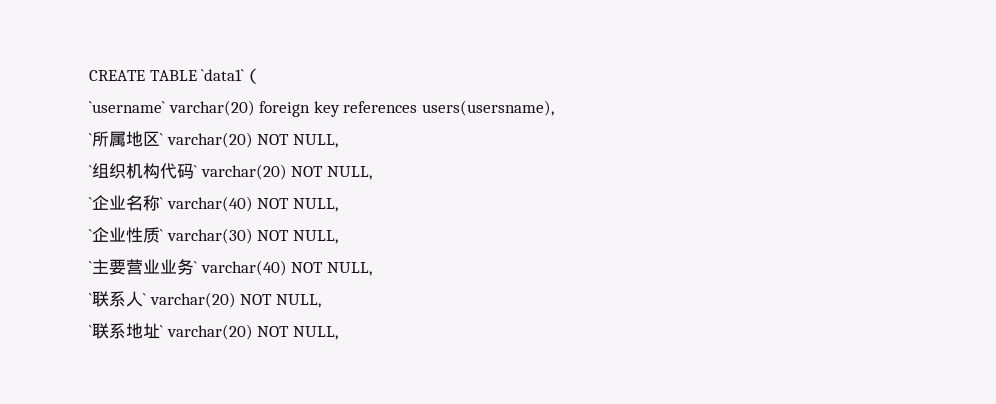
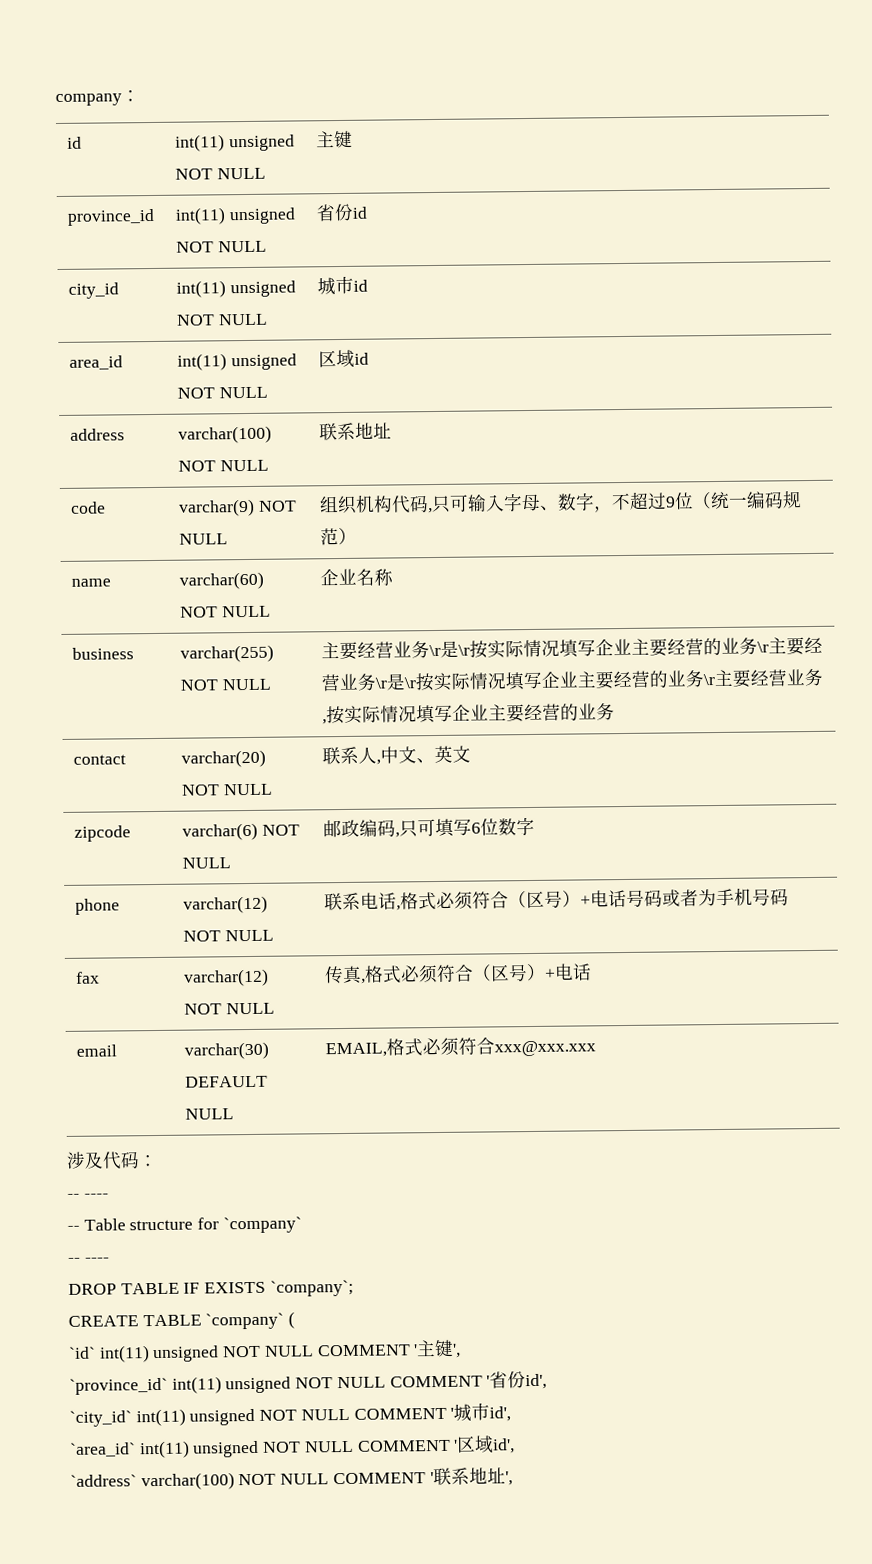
- CREATE TABLE `data1`（
- `username` varchar(20) foreign key references users(usersname),
- `所属地区` varchar(20) NOT NULL,
- `组织机构代码` varchar(20) NOT NULL,
- `企业名称` varchar(40) NOT NULL,
- `企业性质` varchar(30) NOT NULL,
- `主要营业业务` varchar(40) NOT NULL,
- `联系人` varchar(20) NOT NULL,
- `联系地址` varchar(20) NOT NULL,
+ company：
+ id | int(11) unsigned NOT NULL | 主键
+ province_id | int(11) unsigned NOT NULL | 省份id
+ city_id | int(11) unsigned NOT NULL | 城市id
+ area_id | int(11) unsigned NOT NULL | 区域id
+ address | varchar(100) NOT NULL | 联系地址
+ code | varchar(9) NOT NULL | 组织机构代码,只可输入字母、数字，不超过9位（统一编码规范）
+ name | varchar(60) NOT NULL | 企业名称
+ business | varchar(255) NOT NULL | 主要经营业务\r是\r按实际情况填写企业主要经营的业务\r主要经营业务\r是\r按实际情况填写企业主要经营的业务\r主要经营业务,按实际情况填写企业主要经营的业务
+ contact | varchar(20) NOT NULL | 联系人,中文、英文
+ zipcode | varchar(6) NOT NULL | 邮政编码,只可填写6位数字
+ phone | varchar(12) NOT NULL | 联系电话,格式必须符合（区号）+电话号码或者为手机号码
+ fax | varchar(12) NOT NULL | 传真,格式必须符合（区号）+电话
+ email | varchar(30) DEFAULT NULL | EMAIL,格式必须符合xxx@xxx.xxx
+ 涉及代码：
+ -- ----
+ -- Table structure for `company`
+ -- ----
+ DROP TABLE IF EXISTS `company`;
+ CREATE TABLE `company` (
+ `id` int(11) unsigned NOT NULL COMMENT '主键',
+ `province_id` int(11) unsigned NOT NULL COMMENT '省份id',
+ `city_id` int(11) unsigned NOT NULL COMMENT '城市id',
+ `area_id` int(11) unsigned NOT NULL COMMENT '区域id',
+ `address` varchar(100) NOT NULL COMMENT '联系地址',

